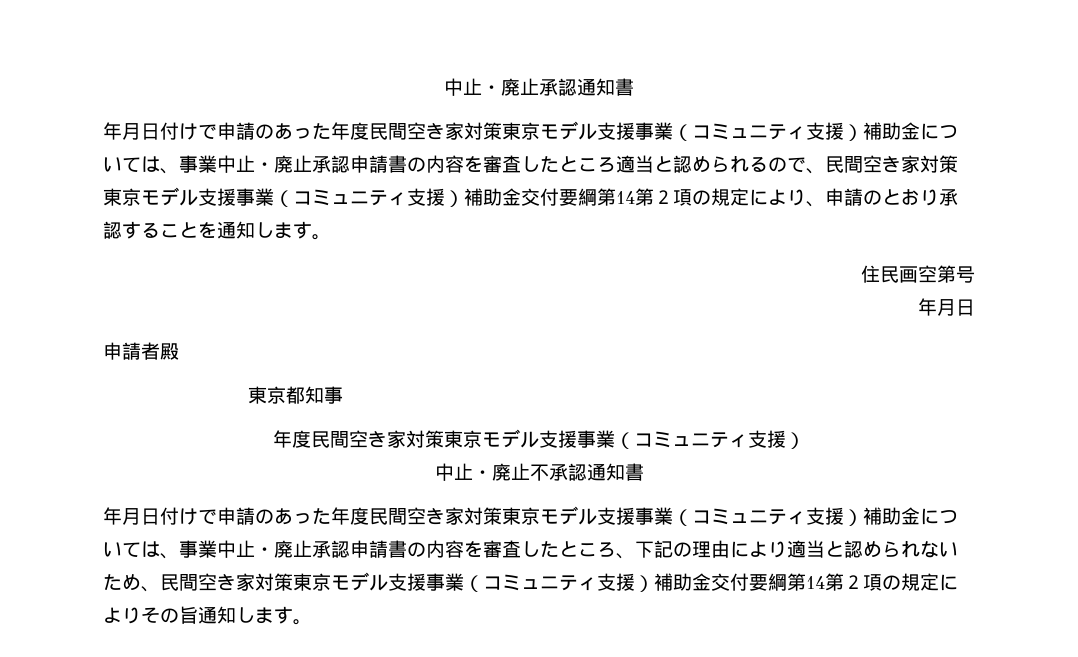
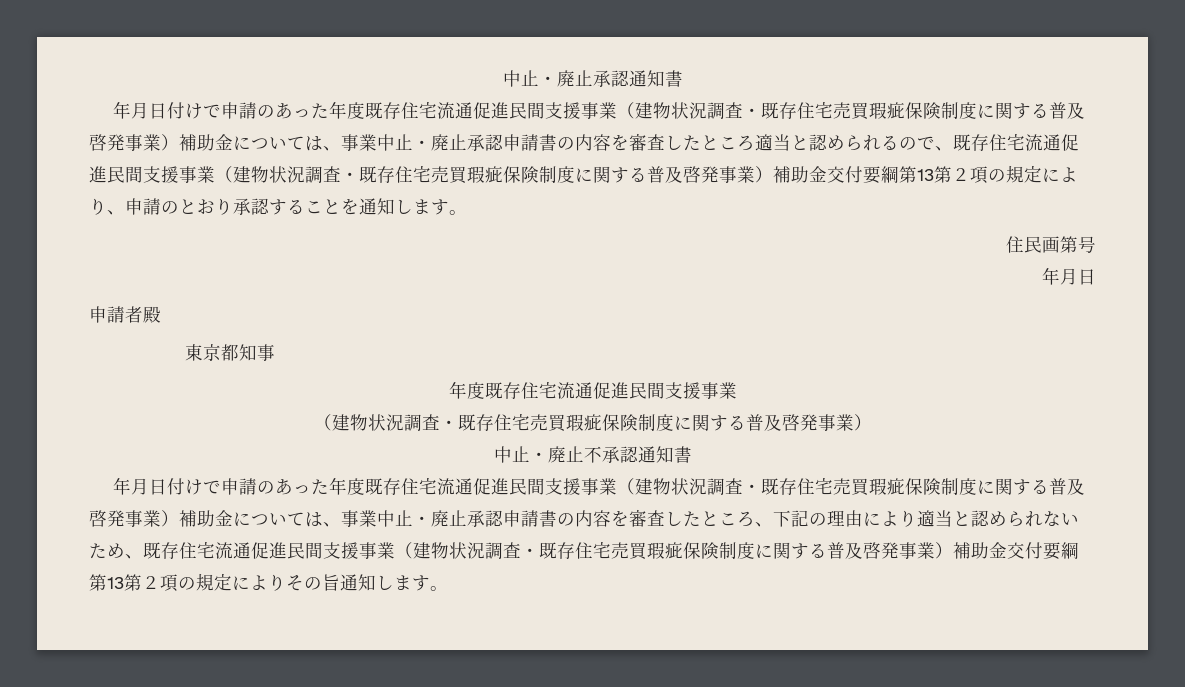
- 年月日付けで申請のあった年度民間空き家対策東京モデル支援事業（コミュニティ支援）補助金については、事業中止・廃止承認申請書の内容を審査したところ適当と認められるので、民間空き家対策東京モデル支援事業（コミュニティ支援）補助金交付要綱第14第２項の規定により、申請のとおり承認することを通知します。
+ 年月日付けで申請のあった年度既存住宅流通促進民間支援事業（建物状況調査・既存住宅売買瑕疵保険制度に関する普及啓発事業）補助金については、事業中止・廃止承認申請書の内容を審査したところ適当と認められるので、既存住宅流通促進民間支援事業（建物状況調査・既存住宅売買瑕疵保険制度に関する普及啓発事業）補助金交付要綱第13第２項の規定により、申請のとおり承認することを通知します。
- 住民画空第号
+ 住民画第号
  東京都知事
- 年度民間空き家対策東京モデル支援事業（コミュニティ支援）
+ 年度既存住宅流通促進民間支援事業
+ （建物状況調査・既存住宅売買瑕疵保険制度に関する普及啓発事業）
- 年月日付けで申請のあった年度民間空き家対策東京モデル支援事業（コミュニティ支援）補助金については、事業中止・廃止承認申請書の内容を審査したところ、下記の理由により適当と認められないため、民間空き家対策東京モデル支援事業（コミュニティ支援）補助金交付要綱第14第２項の規定によりその旨通知します。
+ 年月日付けで申請のあった年度既存住宅流通促進民間支援事業（建物状況調査・既存住宅売買瑕疵保険制度に関する普及啓発事業）補助金については、事業中止・廃止承認申請書の内容を審査したところ、下記の理由により適当と認められないため、既存住宅流通促進民間支援事業（建物状況調査・既存住宅売買瑕疵保険制度に関する普及啓発事業）補助金交付要綱第13第２項の規定によりその旨通知します。

